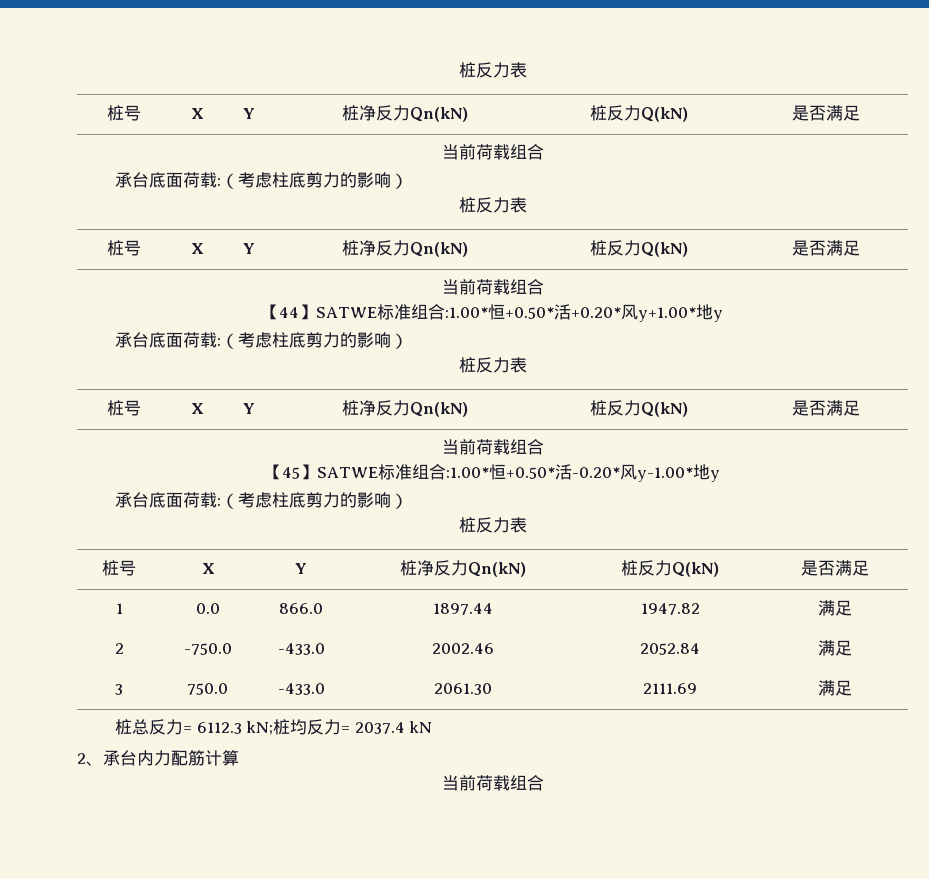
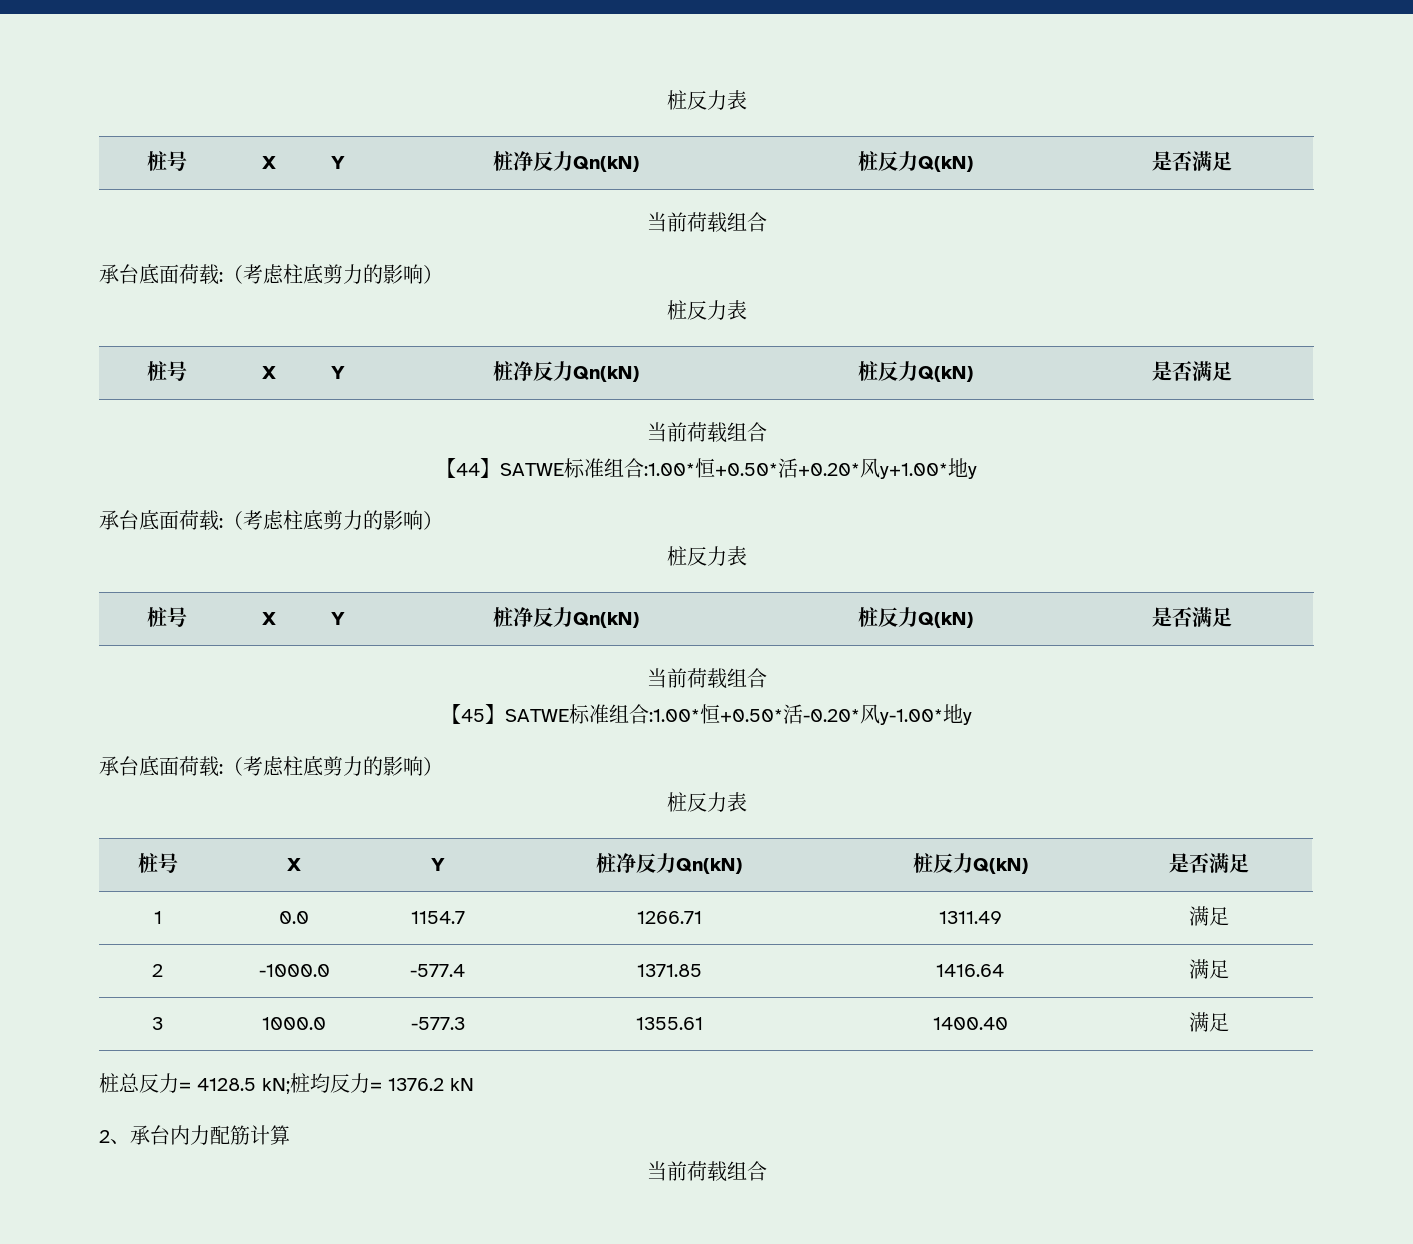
- 1 | 0.0 | 866.0 | 1897.44 | 1947.82 | 满足
+ 1 | 0.0 | 1154.7 | 1266.71 | 1311.49 | 满足
- 2 | -750.0 | -433.0 | 2002.46 | 2052.84 | 满足
- 3 | 750.0 | -433.0 | 2061.30 | 2111.69 | 满足
+ 2 | -1000.0 | -577.4 | 1371.85 | 1416.64 | 满足
+ 3 | 1000.0 | -577.3 | 1355.61 | 1400.40 | 满足
- 桩总反力= 6112.3 kN;桩均反力= 2037.4 kN
+ 桩总反力= 4128.5 kN;桩均反力= 1376.2 kN

